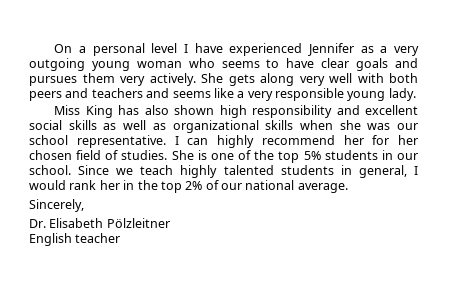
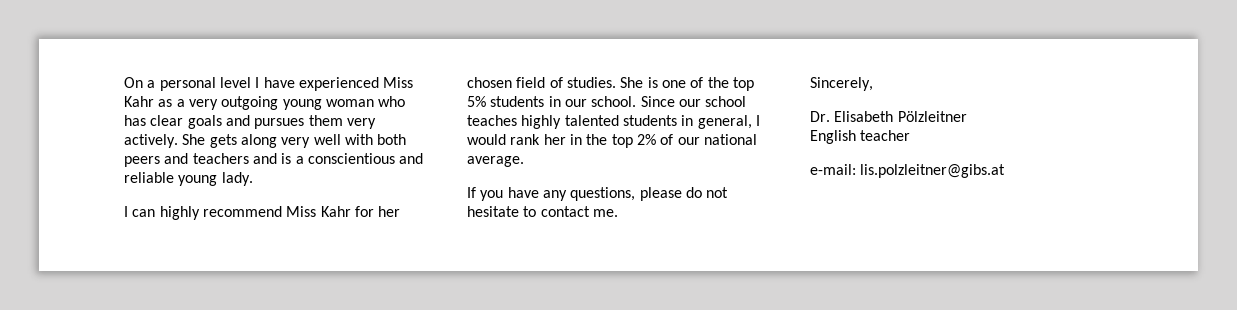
- On a personal level I have experienced Jennifer as a very outgoing young woman who seems to have clear goals and pursues them very actively.
+ On a personal level I have experienced Miss Kahr as a very outgoing young woman who has clear goals and pursues them very actively.
- She gets along very well with both peers and teachers and seems like a very responsible young lady.
- Miss King has also shown high responsibility and excellent social skills as well as organizational skills when she was our school representative. I can highly recommend her for her chosen field of studies.
+ She gets along very well with both peers and teachers and is a conscientious and reliable young lady.
+ I can highly recommend Miss Kahr for her chosen field of studies.
- Since we teach highly talented students in general, I would rank her in the top 2% of our national average.
+ Since our school teaches highly talented students in general, I would rank her in the top 2% of our national average.
+ If you have any questions, please do not hesitate to contact me.
+ e-mail: lis.polzleitner@gibs.at

